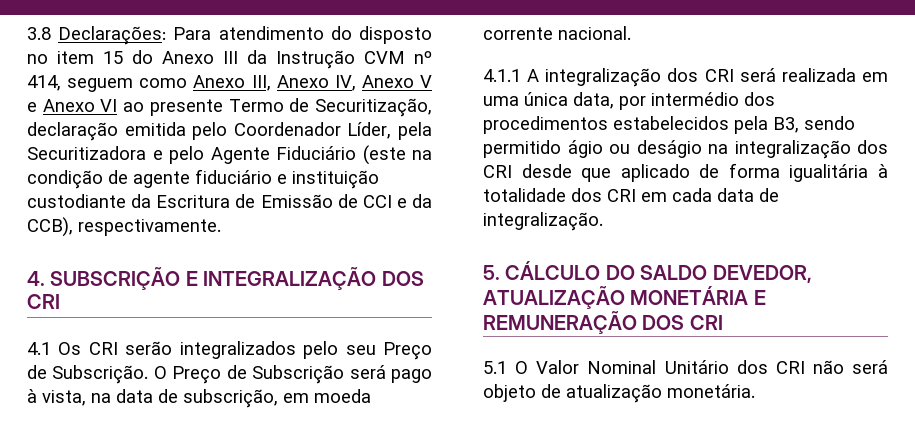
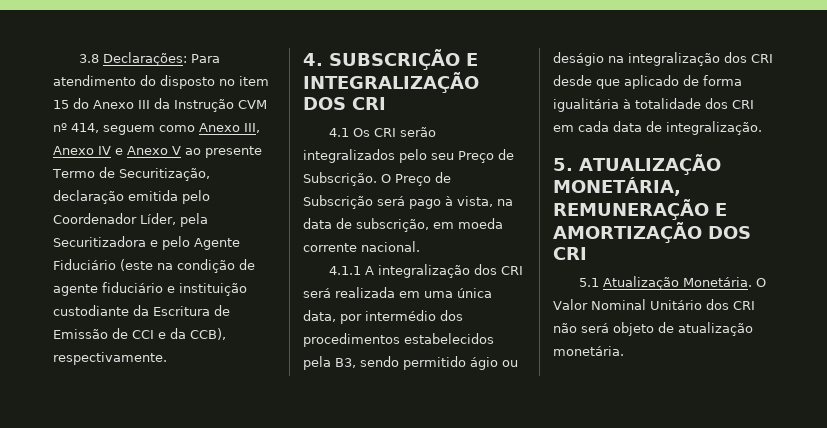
- 3.8 Declarações: Para atendimento do disposto no item 15 do Anexo III da Instrução CVM nº 414, seguem como Anexo III, Anexo IV, Anexo V e Anexo VI ao presente Termo de Securitização, declaração emitida pelo Coordenador Líder, pela Securitizadora e pelo Agente Fiduciário (este na condição de agente fiduciário e instituição custodiante da Escritura de Emissão de CCI e da CCB), respectivamente.
+ 3.8 Declarações: Para atendimento do disposto no item 15 do Anexo III da Instrução CVM nº 414, seguem como Anexo III, Anexo IV e Anexo V ao presente Termo de Securitização, declaração emitida pelo Coordenador Líder, pela Securitizadora e pelo Agente Fiduciário (este na condição de agente fiduciário e instituição custodiante da Escritura de Emissão de CCI e da CCB), respectivamente.
- 5. CÁLCULO DO SALDO DEVEDOR, ATUALIZAÇÃO MONETÁRIA E REMUNERAÇÃO DOS CRI
+ 5. ATUALIZAÇÃO MONETÁRIA, REMUNERAÇÃO E AMORTIZAÇÃO DOS CRI
- 5.1 O Valor Nominal Unitário dos CRI não será objeto de atualização monetária.
+ 5.1 Atualização Monetária. O Valor Nominal Unitário dos CRI não será objeto de atualização monetária.

